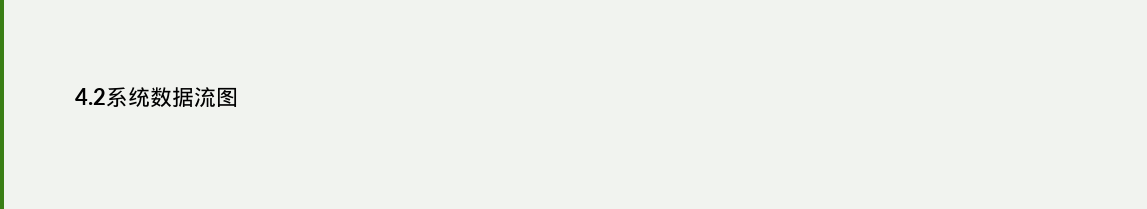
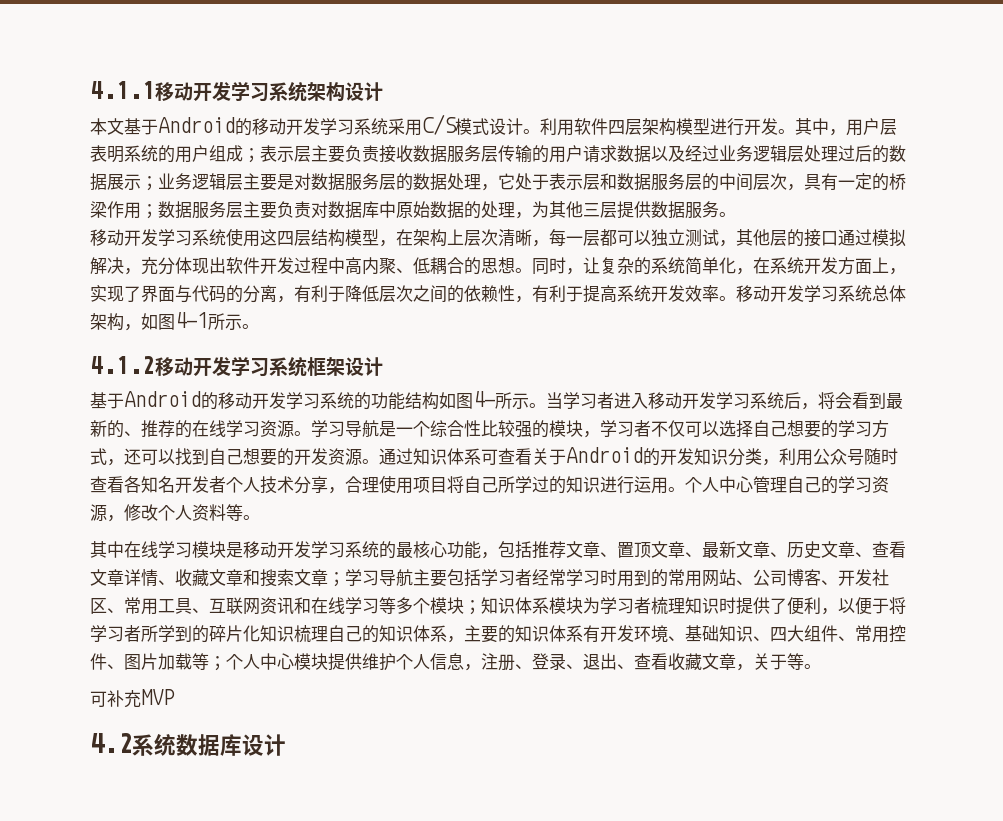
+ 4.1.1移动开发学习系统架构设计
+ 本文基于Android的移动开发学习系统采用C/S模式设计。利用软件四层架构模型进行开发。其中，用户层表明系统的用户组成；表示层主要负责接收数据服务层传输的用户请求数据以及经过业务逻辑层处理过后的数据展示；业务逻辑层主要是对数据服务层的数据处理，它处于表示层和数据服务层的中间层次，具有一定的桥梁作用；数据服务层主要负责对数据库中原始数据的处理，为其他三层提供数据服务。
+ 移动开发学习系统使用这四层结构模型，在架构上层次清晰，每一层都可以独立测试，其他层的接口通过模拟解决，充分体现出软件开发过程中高内聚、低耦合的思想。同时，让复杂的系统简单化，在系统开发方面上，实现了界面与代码的分离，有利于降低层次之间的依赖性，有利于提高系统开发效率。移动开发学习系统总体架构，如图4-1所示。
+ 4.1.2移动开发学习系统框架设计
+ 基于Android的移动开发学习系统的功能结构如图4-所示。当学习者进入移动开发学习系统后，将会看到最新的、推荐的在线学习资源。学习导航是一个综合性比较强的模块，学习者不仅可以选择自己想要的学习方式，还可以找到自己想要的开发资源。通过知识体系可查看关于Android的开发知识分类，利用公众号随时查看各知名开发者个人技术分享，合理使用项目将自己所学过的知识进行运用。个人中心管理自己的学习资源，修改个人资料等。
+ 其中在线学习模块是移动开发学习系统的最核心功能，包括推荐文章、置顶文章、最新文章、历史文章、查看文章详情、收藏文章和搜索文章；学习导航主要包括学习者经常学习时用到的常用网站、公司博客、开发社区、常用工具、互联网资讯和在线学习等多个模块；知识体系模块为学习者梳理知识时提供了便利，以便于将学习者所学到的碎片化知识梳理自己的知识体系，主要的知识体系有开发环境、基础知识、四大组件、常用控件、图片加载等；个人中心模块提供维护个人信息，注册、登录、退出、查看收藏文章，关于等。
+ 可补充MVP
- 4.2系统数据流图
+ 4.2系统数据库设计

